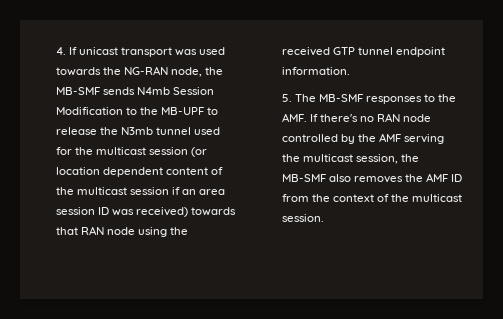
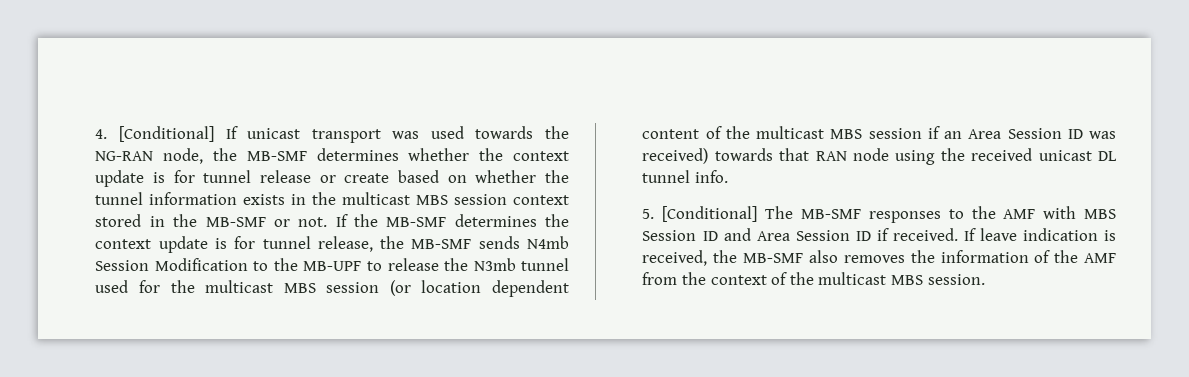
- 4. If unicast transport was used towards the NG-RAN node, the MB-SMF sends N4mb Session Modification to the MB-UPF to release the N3mb tunnel used for the multicast session (or location dependent content of the multicast session if an area session ID was received) towards that RAN node using the received GTP tunnel endpoint information.
+ 4. [Conditional] If unicast transport was used towards the NG-RAN node, the MB-SMF determines whether the context update is for tunnel release or create based on whether the tunnel information exists in the multicast MBS session context stored in the MB-SMF or not. If the MB-SMF determines the context update is for tunnel release, the MB-SMF sends N4mb Session Modification to the MB-UPF to release the N3mb tunnel used for the multicast MBS session (or location dependent content of the multicast MBS session if an Area Session ID was received) towards that RAN node using the received unicast DL tunnel info.
- 5. The MB-SMF responses to the AMF. If there's no RAN node controlled by the AMF serving the multicast session, the MB-SMF also removes the AMF ID from the context of the multicast session.
+ 5. [Conditional] The MB-SMF responses to the AMF with MBS Session ID and Area Session ID if received. If leave indication is received, the MB-SMF also removes the information of the AMF from the context of the multicast MBS session.

